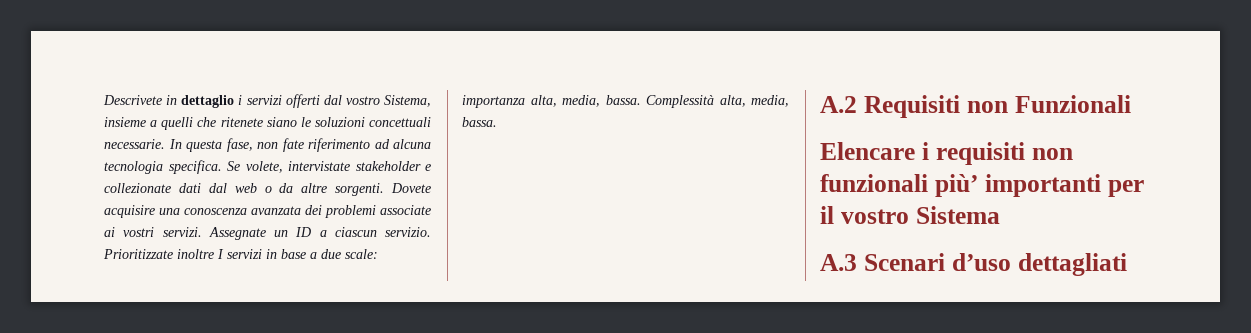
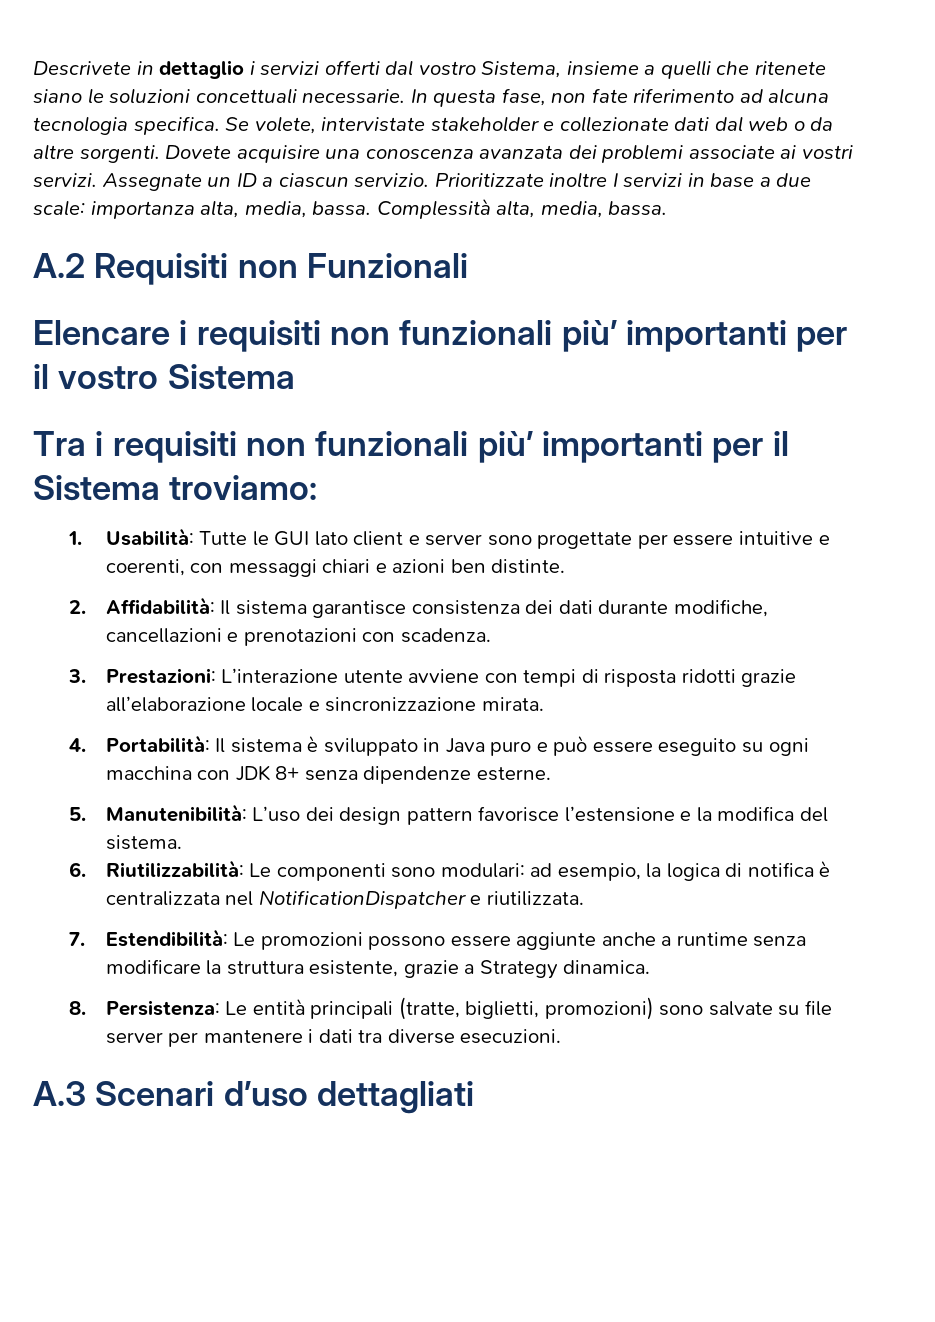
+ Tra i requisiti non funzionali più’ importanti per il Sistema troviamo:
+ 1. Usabilità: Tutte le GUI lato client e server sono progettate per essere intuitive e coerenti, con messaggi chiari e azioni ben distinte.
+ 2. Affidabilità: Il sistema garantisce consistenza dei dati durante modifiche, cancellazioni e prenotazioni con scadenza.
+ 3. Prestazioni: L’interazione utente avviene con tempi di risposta ridotti grazie all’elaborazione locale e sincronizzazione mirata.
+ 4. Portabilità: Il sistema è sviluppato in Java puro e può essere eseguito su ogni macchina con JDK 8+ senza dipendenze esterne.
+ 5. Manutenibilità: L’uso dei design pattern favorisce l’estensione e la modifica del sistema.
+ 6. Riutilizzabilità: Le componenti sono modulari: ad esempio, la logica di notifica è centralizzata nel NotificationDispatcher e riutilizzata.
+ 7. Estendibilità: Le promozioni possono essere aggiunte anche a runtime senza modificare la struttura esistente, grazie a Strategy dinamica.
+ 8. Persistenza: Le entità principali (tratte, biglietti, promozioni) sono salvate su file server per mantenere i dati tra diverse esecuzioni.

